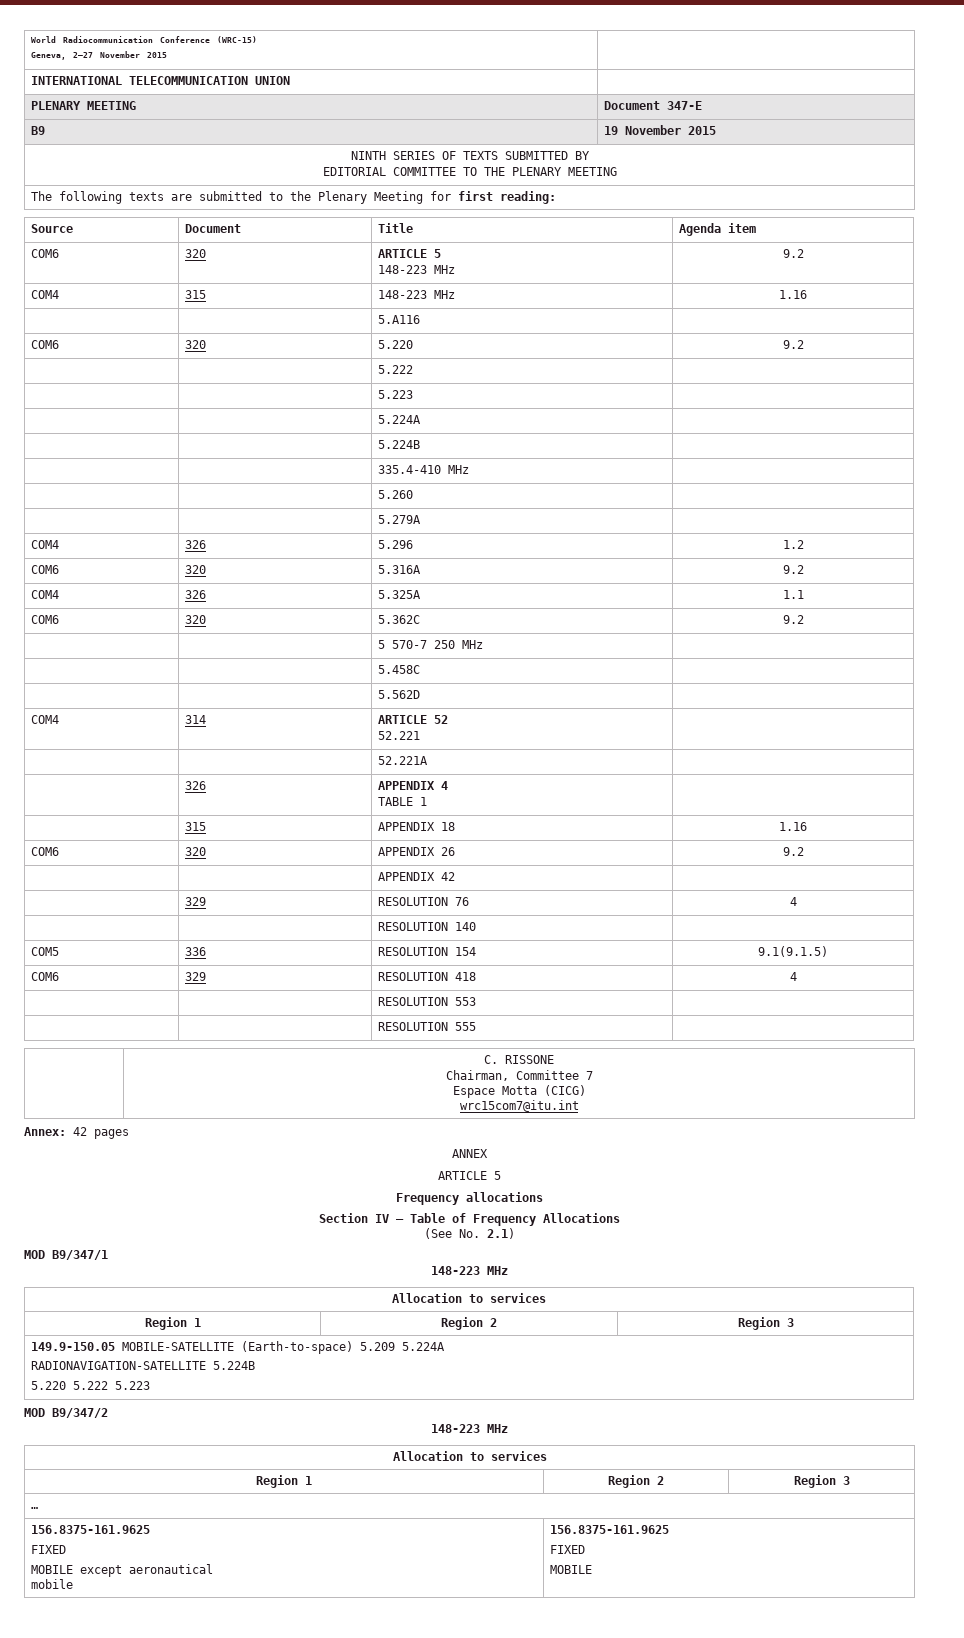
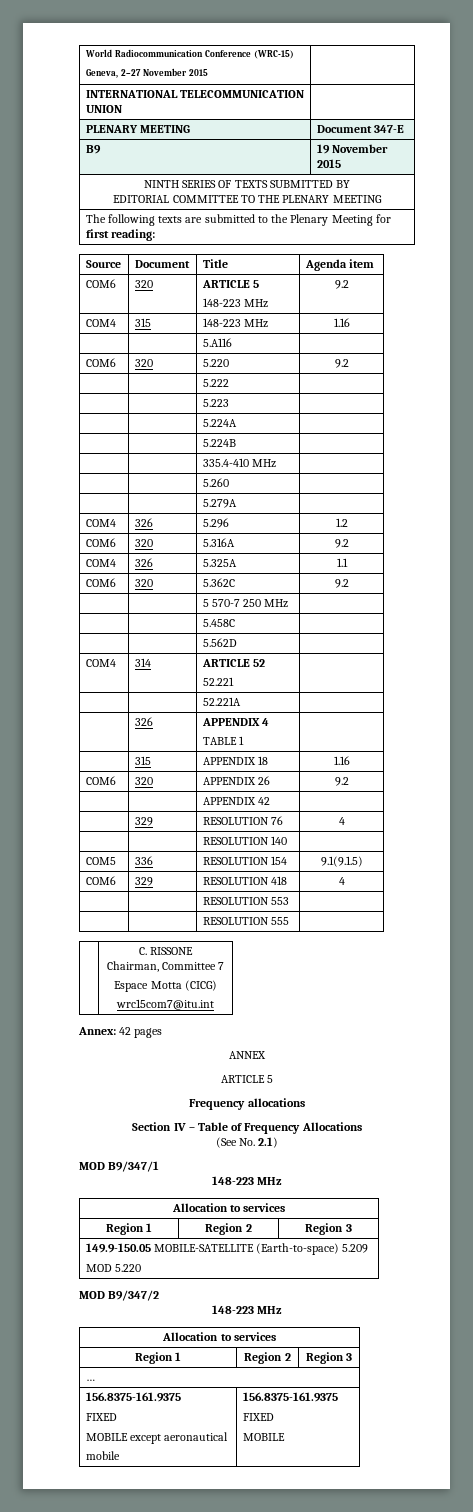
- 149.9-150.05 MOBILE-SATELLITE (Earth-to-space) 5.209 5.224A
- RADIONAVIGATION-SATELLITE 5.224B
- 5.220 5.222 5.223
+ 149.9-150.05 MOBILE-SATELLITE (Earth-to-space) 5.209
+ MOD 5.220
  …
- 156.8375-161.9625
+ 156.8375-161.9375
  FIXED
  MOBILE except aeronautical
- mobile | 156.8375-161.9625
+ mobile | 156.8375-161.9375

